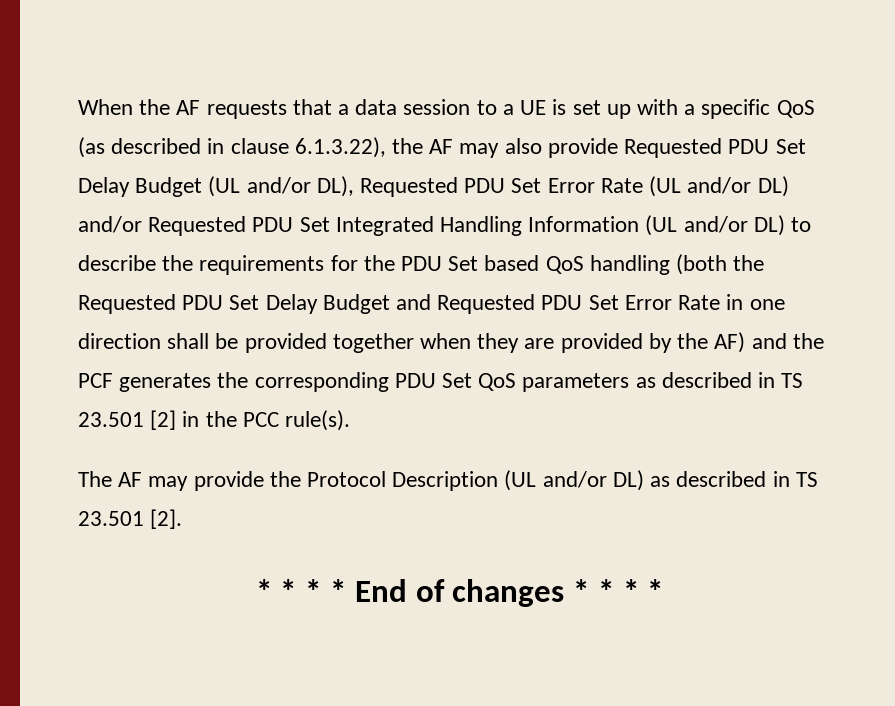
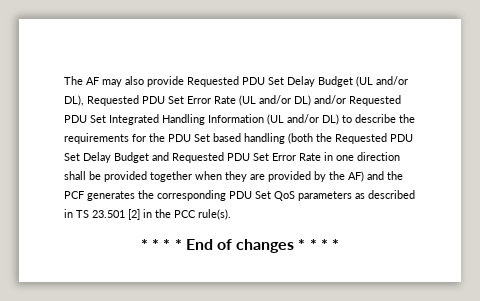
- When the AF requests that a data session to a UE is set up with a specific QoS (as described in clause 6.1.3.22), the AF may also provide Requested PDU Set Delay Budget (UL and/or DL), Requested PDU Set Error Rate (UL and/or DL) and/or Requested PDU Set Integrated Handling Information (UL and/or DL) to describe the requirements for the PDU Set based QoS handling (both the Requested PDU Set Delay Budget and Requested PDU Set Error Rate in one direction shall be provided together when they are provided by the AF) and the PCF generates the corresponding PDU Set QoS parameters as described in TS 23.501 [2] in the PCC rule(s).
+ The AF may also provide Requested PDU Set Delay Budget (UL and/or DL), Requested PDU Set Error Rate (UL and/or DL) and/or Requested PDU Set Integrated Handling Information (UL and/or DL) to describe the requirements for the PDU Set based handling (both the Requested PDU Set Delay Budget and Requested PDU Set Error Rate in one direction shall be provided together when they are provided by the AF) and the PCF generates the corresponding PDU Set QoS parameters as described in TS 23.501 [2] in the PCC rule(s).
- The AF may provide the Protocol Description (UL and/or DL) as described in TS 23.501 [2].

